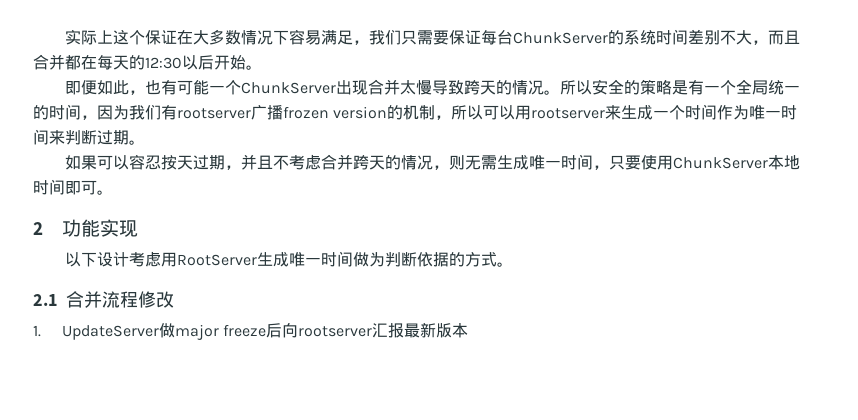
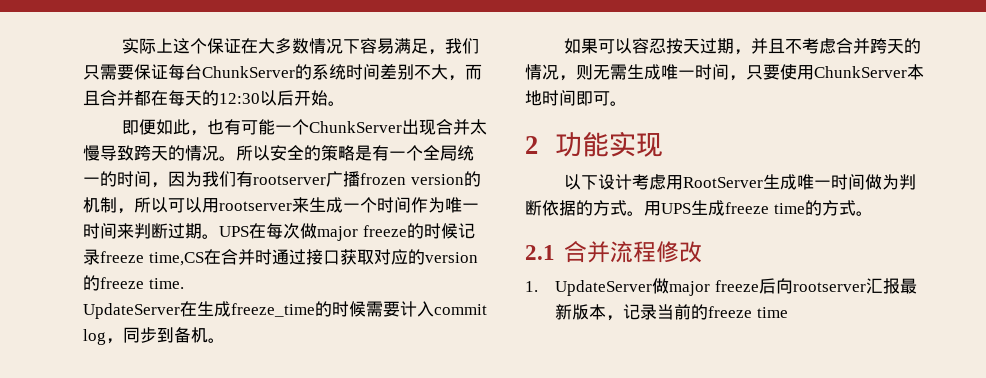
+ UPS在每次做major freeze的时候记录freeze time,CS在合并时通过接口获取对应的version的freeze time.
+ UpdateServer在生成freeze_time的时候需要计入commit log，同步到备机。
+ 用UPS生成freeze time的方式。
- 1. UpdateServer做major freeze后向rootserver汇报最新版本
+ 1. UpdateServer做major freeze后向rootserver汇报最新版本，记录当前的freeze time

